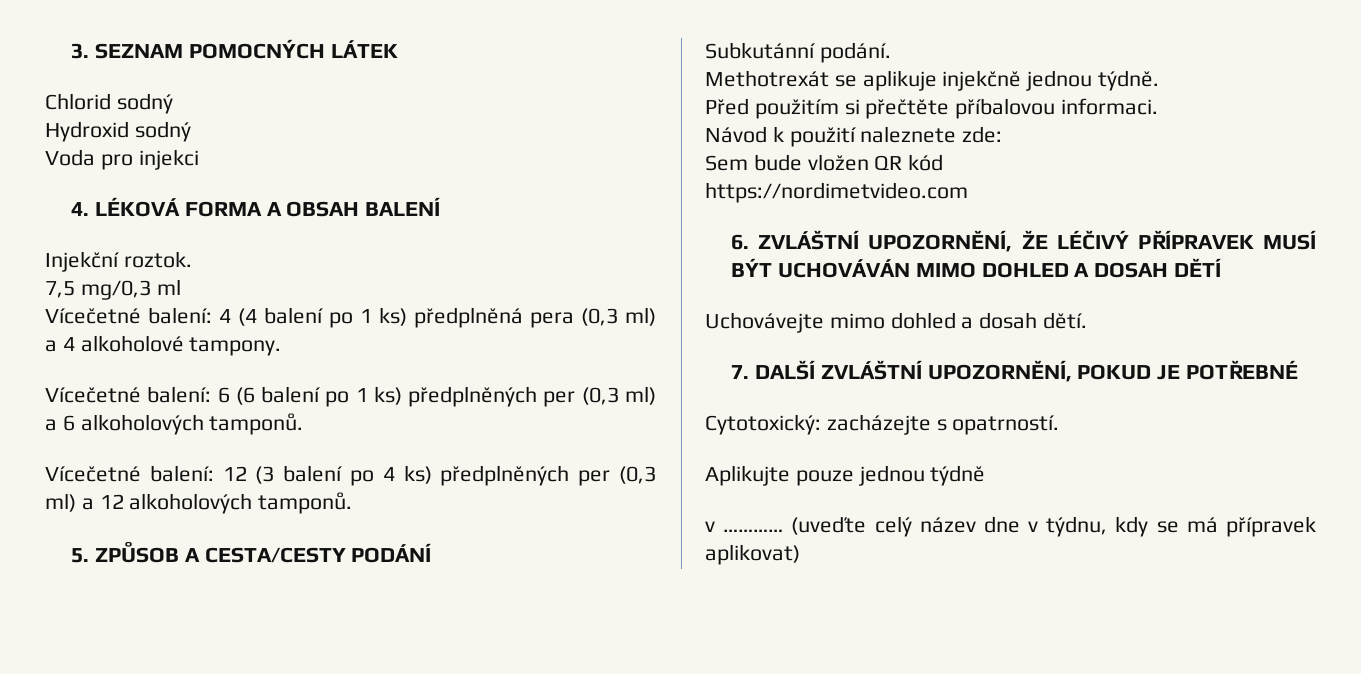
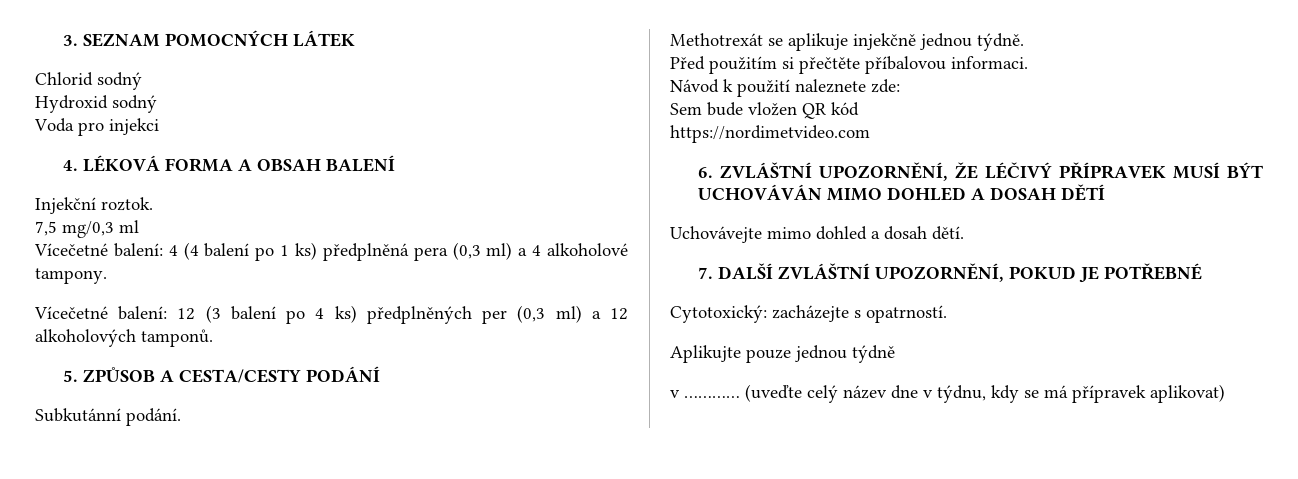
- Vícečetné balení: 6 (6 balení po 1 ks) předplněných per (0,3 ml) a 6 alkoholových tamponů.

